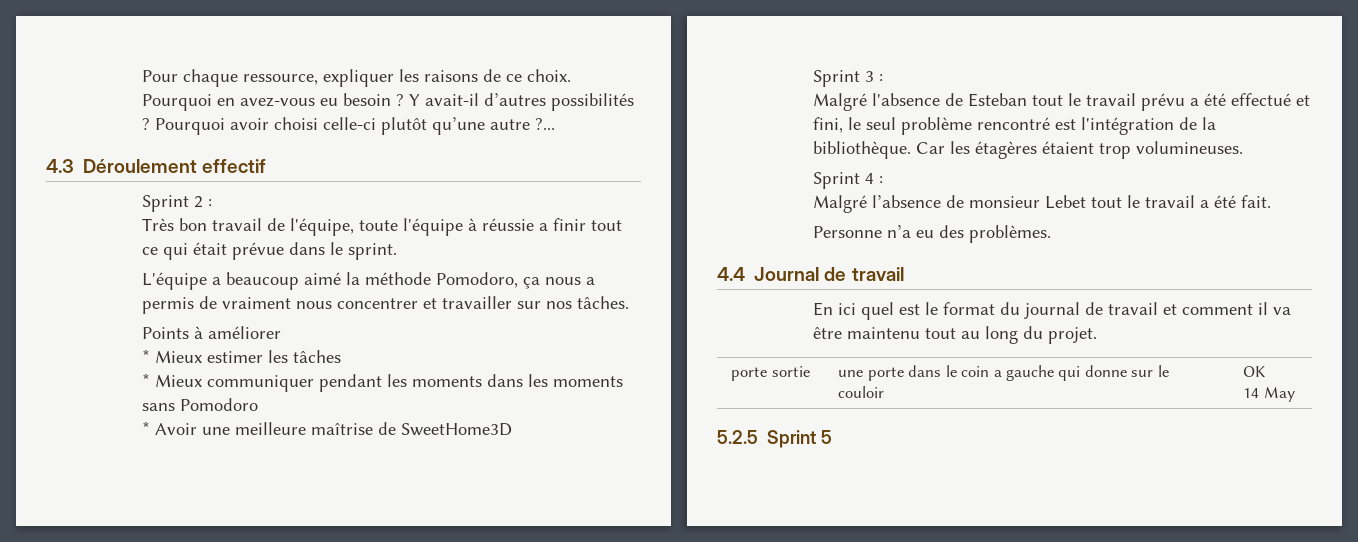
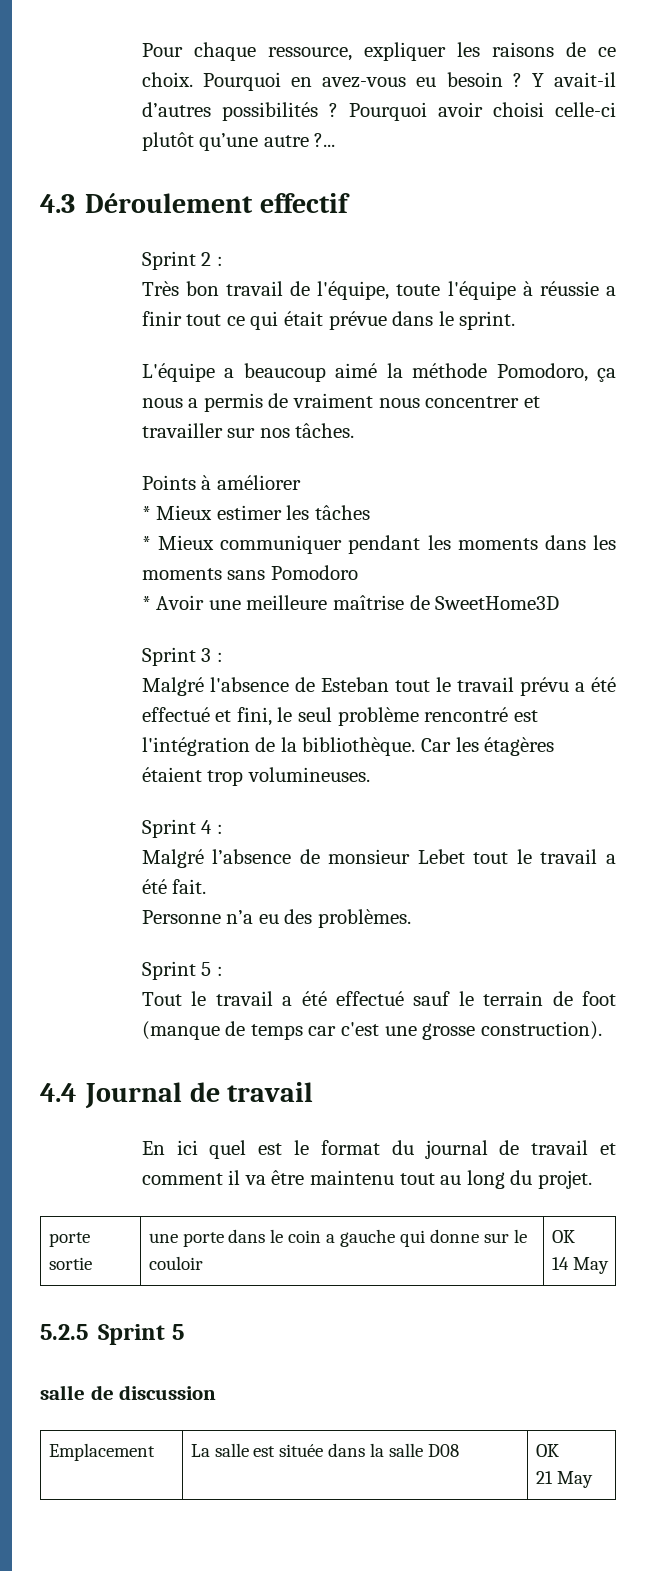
+ Sprint 5 :
+ Tout le travail a été effectué sauf le terrain de foot (manque de temps car c'est une grosse construction).
+ salle de discussion
+ Emplacement | La salle est située dans la salle D08 | OK
+ 21 May

